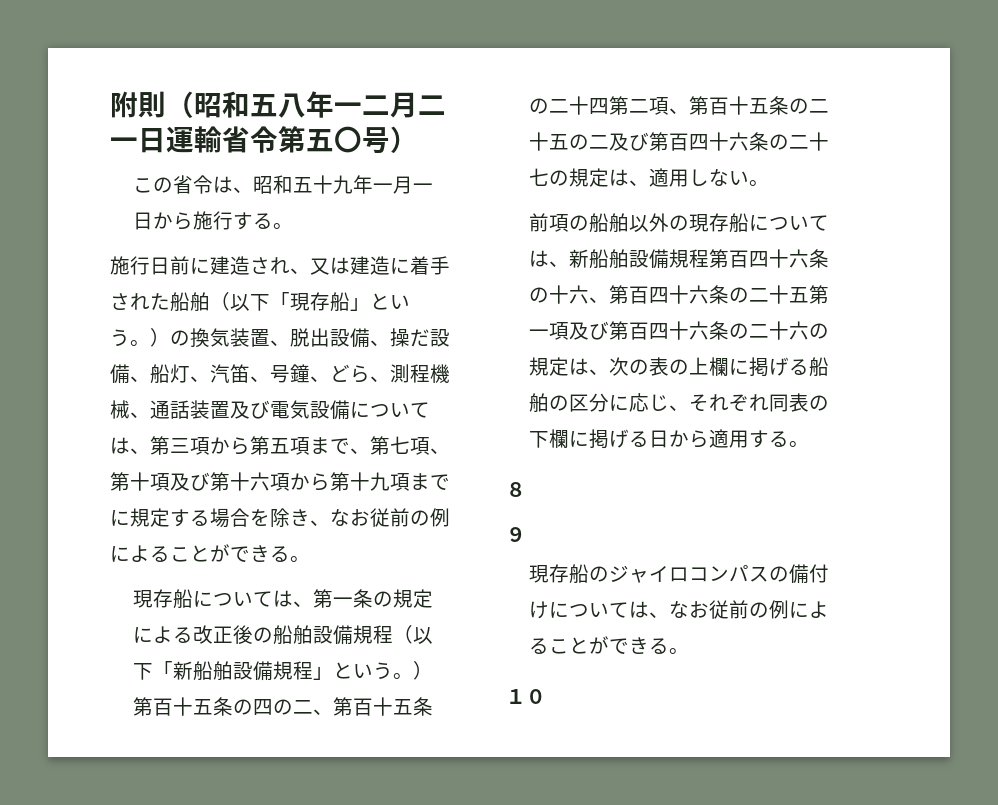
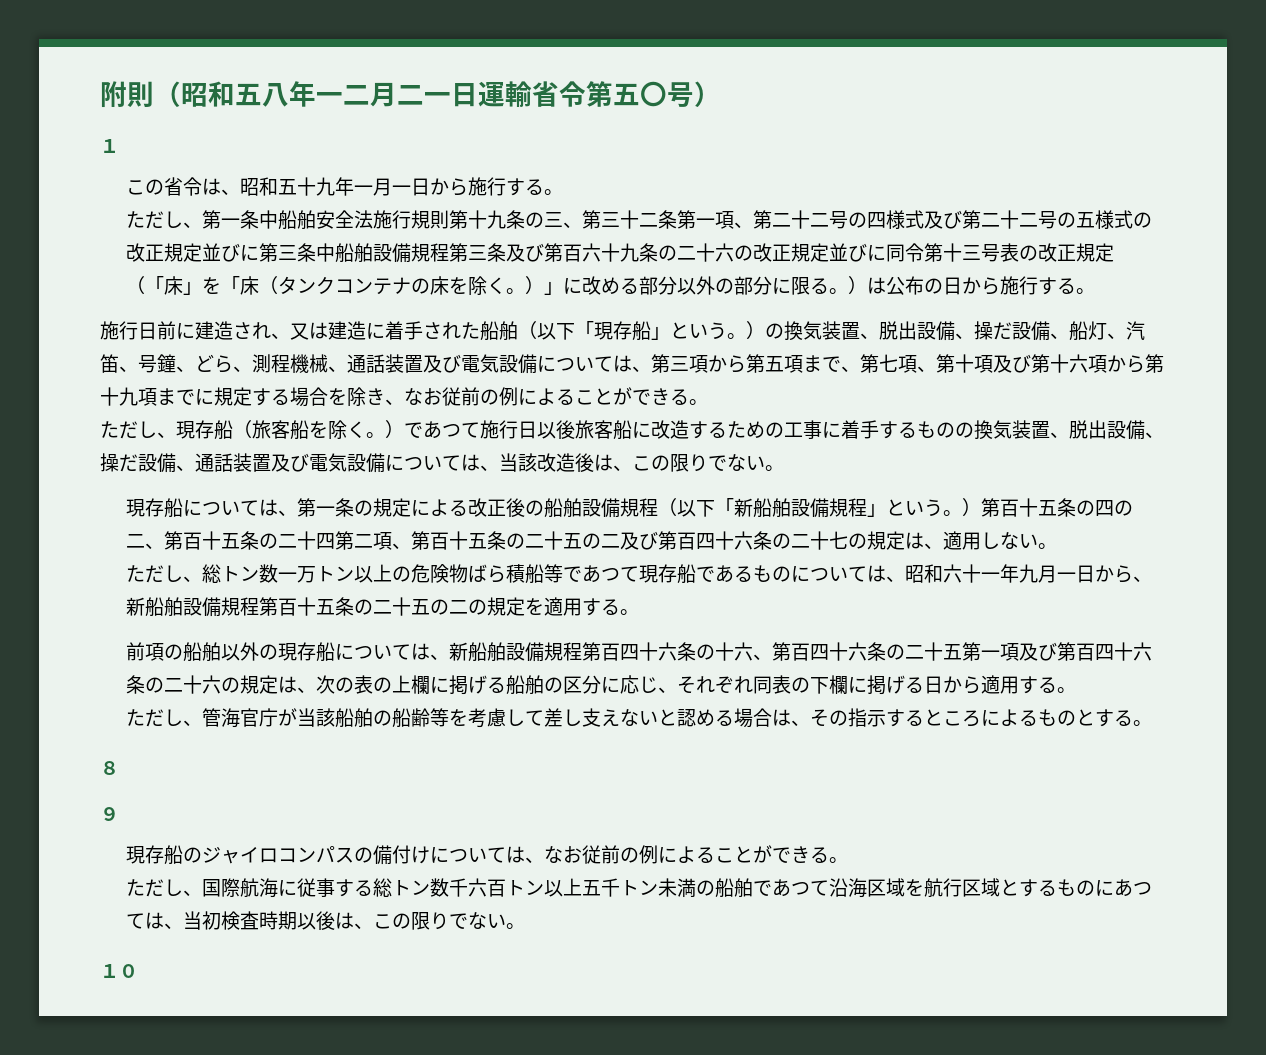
  附則（昭和五八年一二月二一日運輸省令第五〇号）
+ １
+ ただし、第一条中船舶安全法施行規則第十九条の三、第三十二条第一項、第二十二号の四様式及び第二十二号の五様式の改正規定並びに第三条中船舶設備規程第三条及び第百六十九条の二十六の改正規定並びに同令第十三号表の改正規定（「床」を「床（タンクコンテナの床を除く。）」に改める部分以外の部分に限る。）は公布の日から施行する。
+ ただし、現存船（旅客船を除く。）であつて施行日以後旅客船に改造するための工事に着手するものの換気装置、脱出設備、操だ設備、通話装置及び電気設備については、当該改造後は、この限りでない。
+ ただし、総トン数一万トン以上の危険物ばら積船等であつて現存船であるものについては、昭和六十一年九月一日から、新船舶設備規程第百十五条の二十五の二の規定を適用する。
+ ただし、管海官庁が当該船舶の船齢等を考慮して差し支えないと認める場合は、その指示するところによるものとする。
+ ただし、国際航海に従事する総トン数千六百トン以上五千トン未満の船舶であつて沿海区域を航行区域とするものにあつては、当初検査時期以後は、この限りでない。

